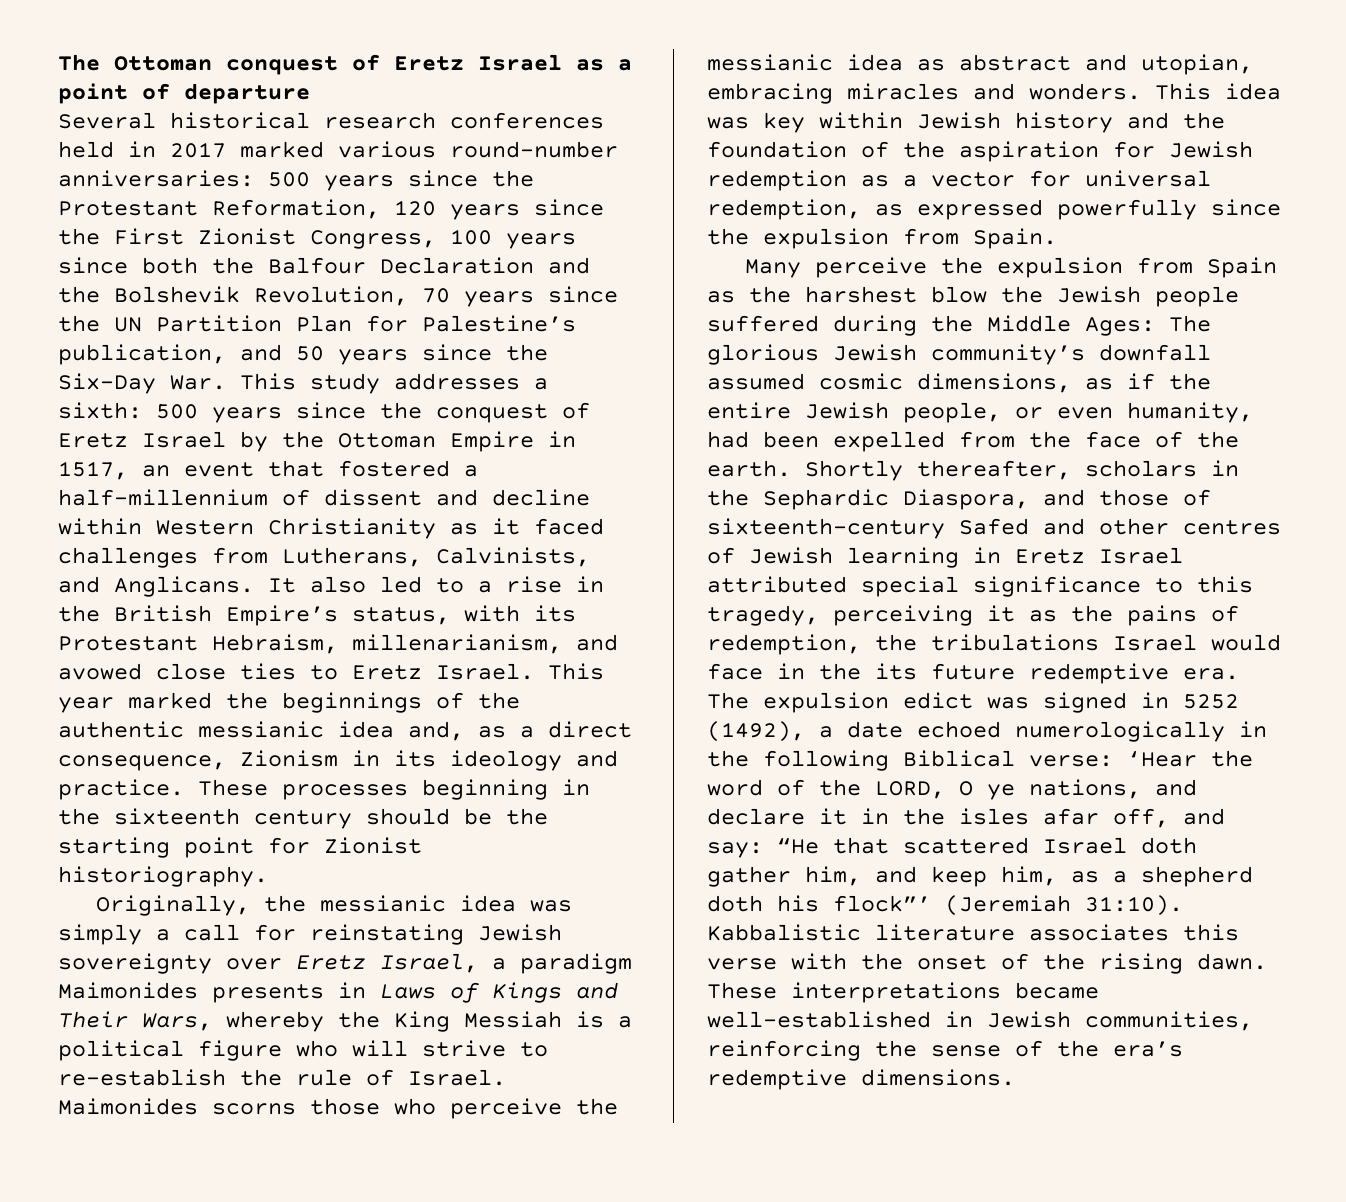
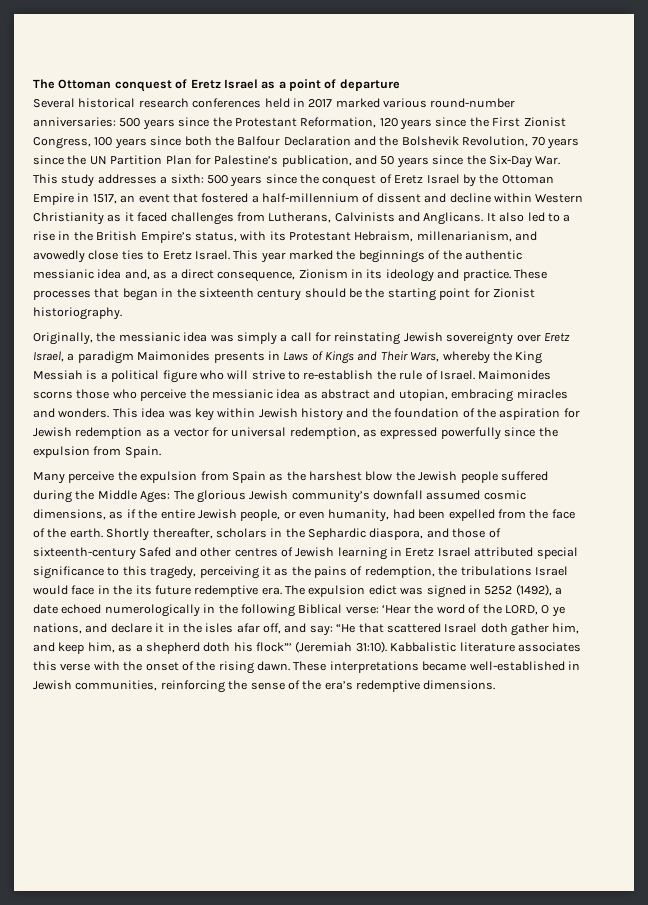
- 500 years since the conquest of Eretz Israel by the Ottoman Empire in 1517, an event that fostered a half-millennium of dissent and decline within Western Christianity as it faced challenges from Lutherans, Calvinists, and Anglicans.
+ 500 years since the conquest of Eretz Israel by the Ottoman Empire in 1517, an event that fostered a half-millennium of dissent and decline within Western Christianity as it faced challenges from Lutherans, Calvinists and Anglicans.
- It also led to a rise in the British Empire’s status, with its Protestant Hebraism, millenarianism, and avowed close ties to Eretz Israel.
+ It also led to a rise in the British Empire’s status, with its Protestant Hebraism, millenarianism, and avowedly close ties to Eretz Israel.
- These processes beginning in the sixteenth century should be the starting point for Zionist historiography.
+ These processes that began in the sixteenth century should be the starting point for Zionist historiography.
- Shortly thereafter, scholars in the Sephardic Diaspora, and those of sixteenth-century Safed and other centres of Jewish learning in Eretz Israel attributed special significance to this tragedy, perceiving it as the pains of redemption, the tribulations Israel would face in the its future redemptive era.
+ Shortly thereafter, scholars in the Sephardic diaspora, and those of sixteenth-century Safed and other centres of Jewish learning in Eretz Israel attributed special significance to this tragedy, perceiving it as the pains of redemption, the tribulations Israel would face in the its future redemptive era.

